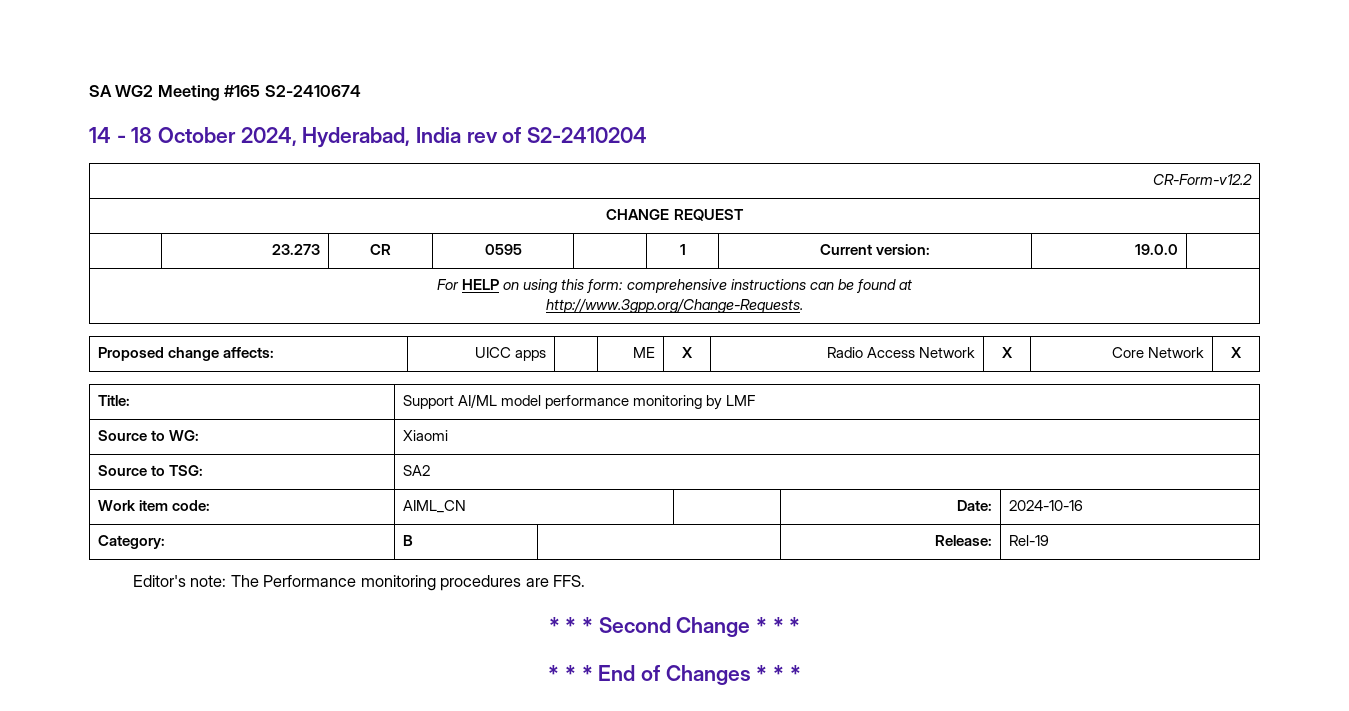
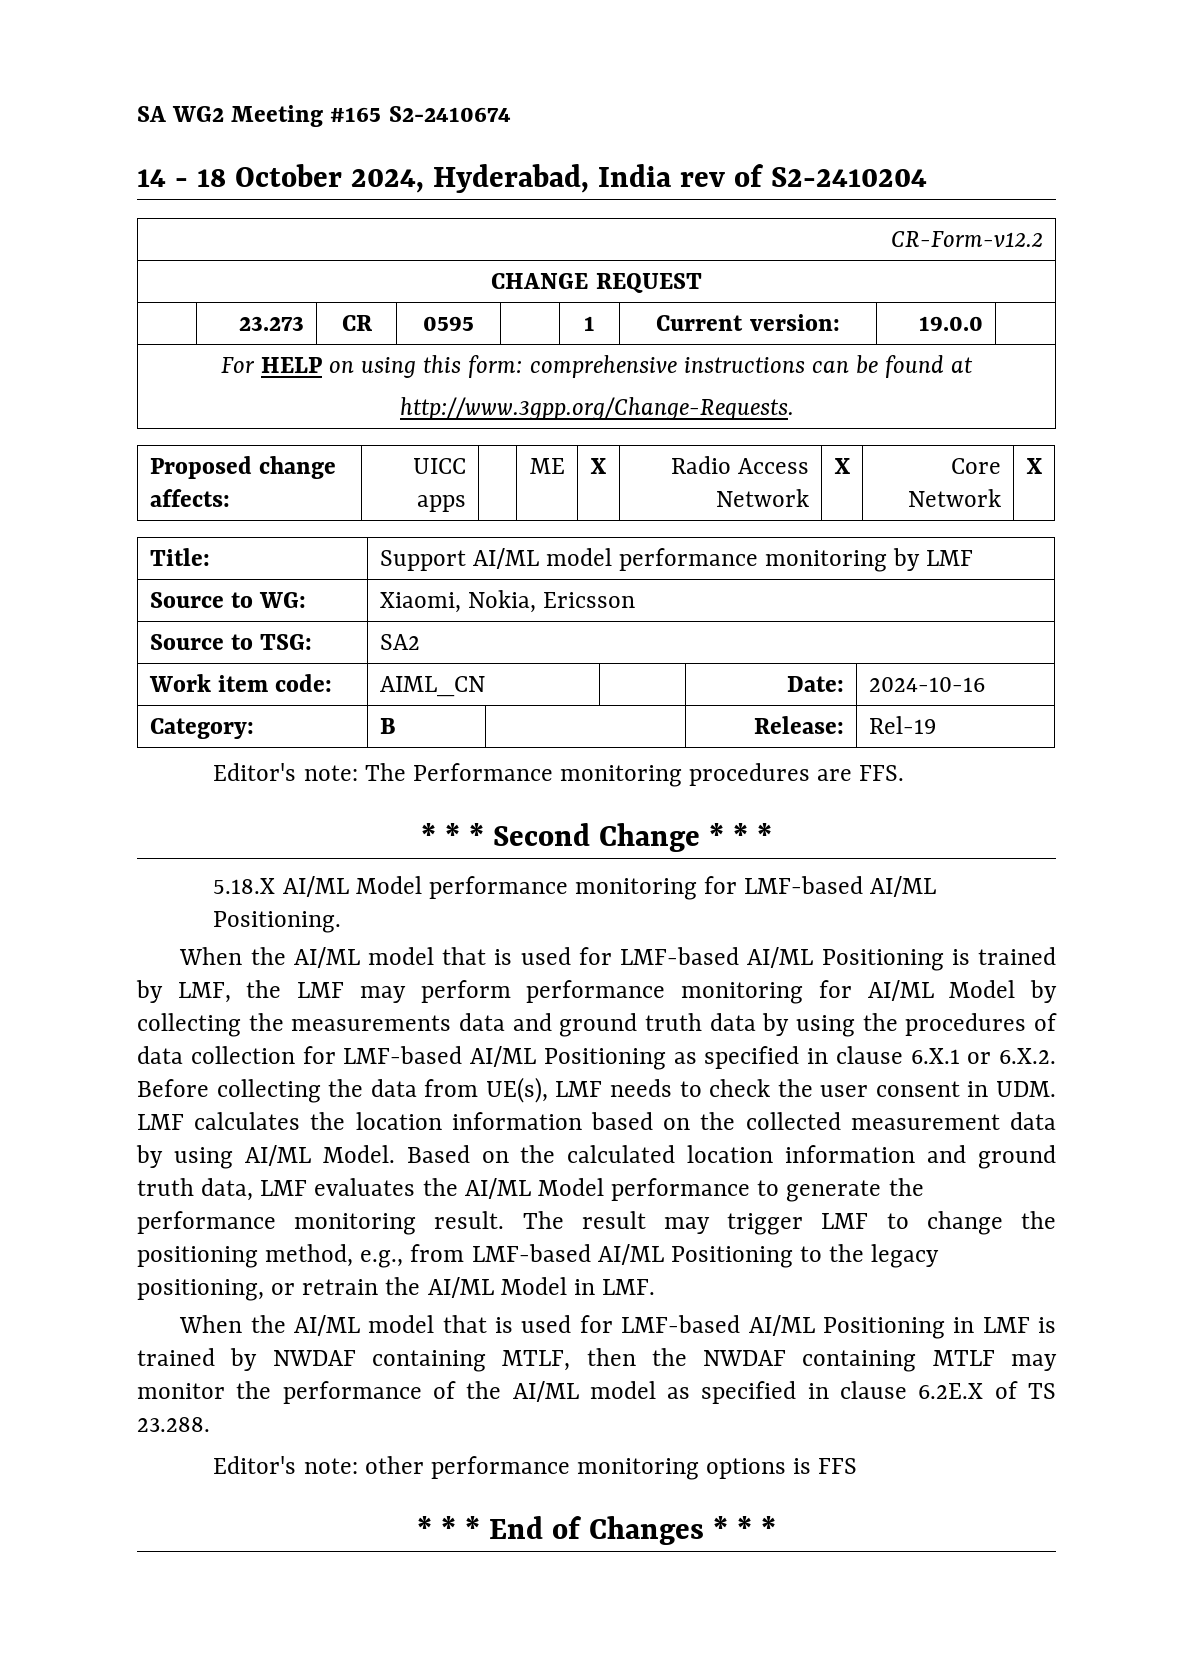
- Source to WG: | Xiaomi
+ Source to WG: | Xiaomi, Nokia, Ericsson
+ 5.18.X AI/ML Model performance monitoring for LMF-based AI/ML Positioning.
+ When the AI/ML model that is used for LMF-based AI/ML Positioning is trained by LMF, the LMF may perform performance monitoring for AI/ML Model by collecting the measurements data and ground truth data by using the procedures of data collection for LMF-based AI/ML Positioning as specified in clause 6.X.1 or 6.X.2. Before collecting the data from UE(s), LMF needs to check the user consent in UDM. LMF calculates the location information based on the collected measurement data by using AI/ML Model. Based on the calculated location information and ground truth data, LMF evaluates the AI/ML Model performance to generate the performance monitoring result. The result may trigger LMF to change the positioning method, e.g., from LMF-based AI/ML Positioning to the legacy positioning, or retrain the AI/ML Model in LMF.
+ When the AI/ML model that is used for LMF-based AI/ML Positioning in LMF is trained by NWDAF containing MTLF, then the NWDAF containing MTLF may monitor the performance of the AI/ML model as specified in clause 6.2E.X of TS 23.288.
+ Editor's note: other performance monitoring options is FFS

